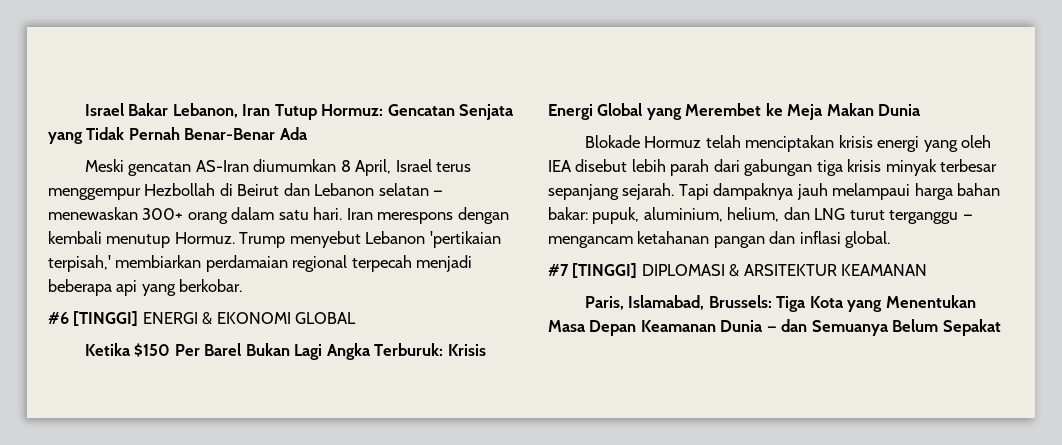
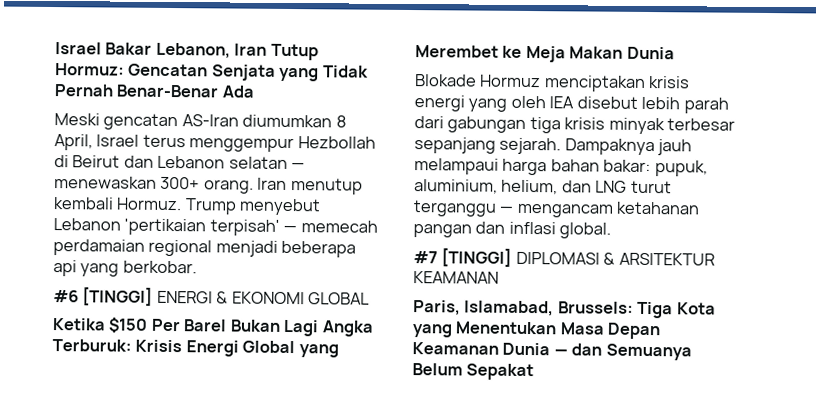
- Meski gencatan AS-Iran diumumkan 8 April, Israel terus menggempur Hezbollah di Beirut dan Lebanon selatan — menewaskan 300+ orang dalam satu hari. Iran merespons dengan kembali menutup Hormuz.
+ Meski gencatan AS-Iran diumumkan 8 April, Israel terus menggempur Hezbollah di Beirut dan Lebanon selatan — menewaskan 300+ orang. Iran menutup kembali Hormuz.
- Trump menyebut Lebanon 'pertikaian terpisah,' membiarkan perdamaian regional terpecah menjadi beberapa api yang berkobar.
+ Trump menyebut Lebanon 'pertikaian terpisah' — memecah perdamaian regional menjadi beberapa api yang berkobar.
- Blokade Hormuz telah menciptakan krisis energi yang oleh IEA disebut lebih parah dari gabungan tiga krisis minyak terbesar sepanjang sejarah.
+ Blokade Hormuz menciptakan krisis energi yang oleh IEA disebut lebih parah dari gabungan tiga krisis minyak terbesar sepanjang sejarah.
- Tapi dampaknya jauh melampaui harga bahan bakar: pupuk, aluminium, helium, dan LNG turut terganggu — mengancam ketahanan pangan dan inflasi global.
+ Dampaknya jauh melampaui harga bahan bakar: pupuk, aluminium, helium, dan LNG turut terganggu — mengancam ketahanan pangan dan inflasi global.

